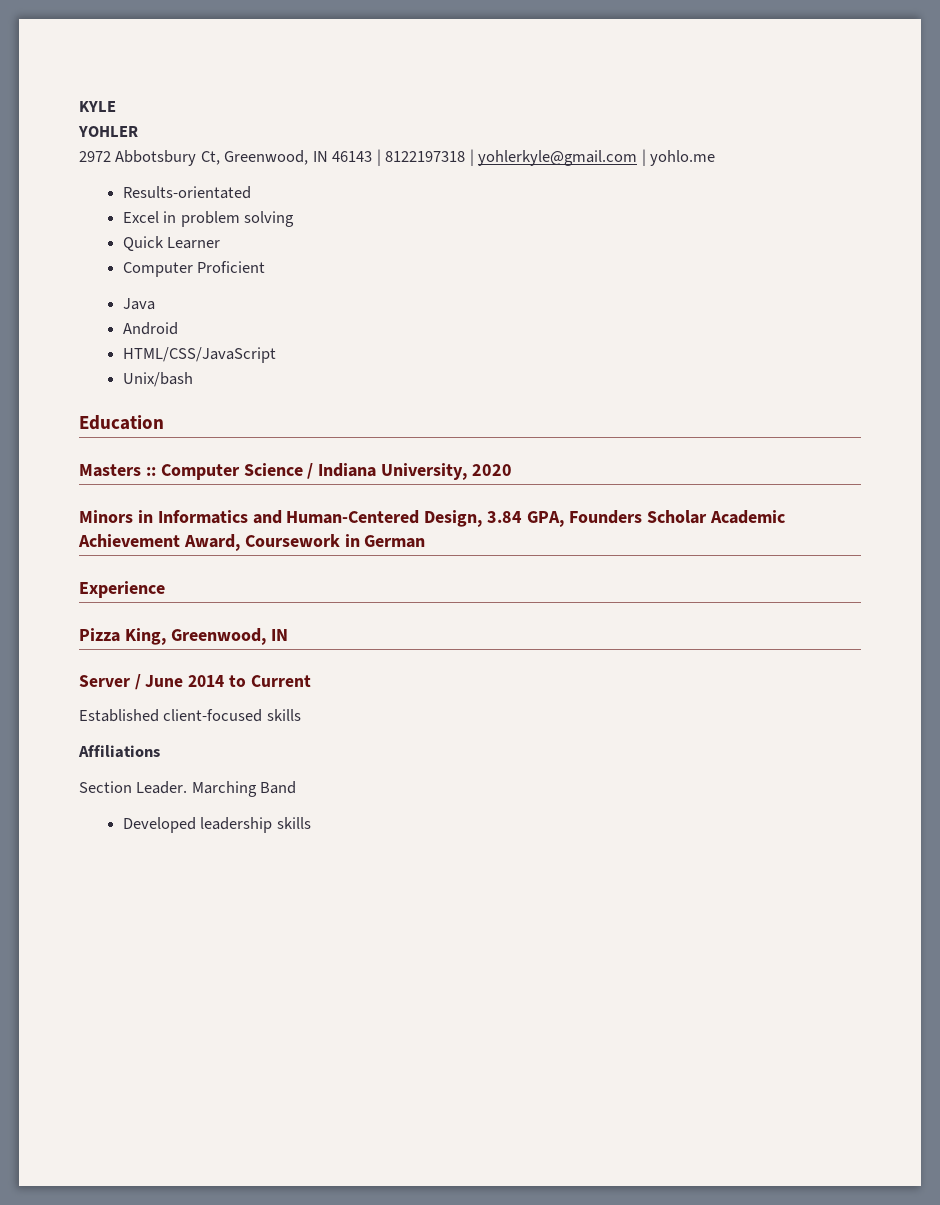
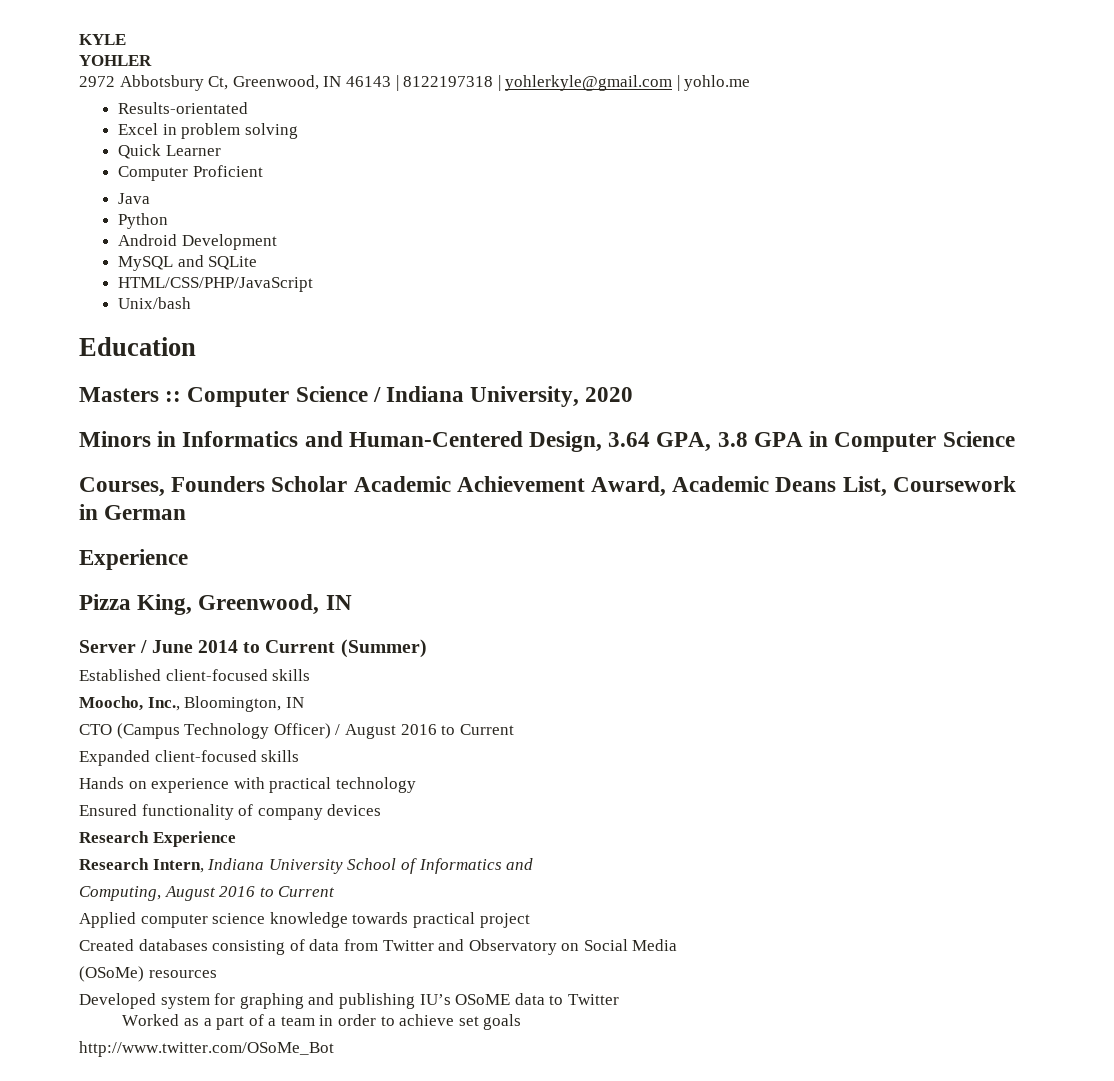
+ Python
- Android
- HTML/CSS/JavaScript
+ Android Development
+ MySQL and SQLite
+ HTML/CSS/PHP/JavaScript
- Minors in Informatics and Human-Centered Design, 3.84 GPA, Founders Scholar Academic Achievement Award, Coursework in German
+ Minors in Informatics and Human-Centered Design, 3.64 GPA, 3.8 GPA in Computer Science
+ Courses, Founders Scholar Academic Achievement Award, Academic Deans List, Coursework in German
- Server / June 2014 to Current
+ Server / June 2014 to Current (Summer)
- Affiliations
- Section Leader. Marching Band
- Developed leadership skills
+ Moocho, Inc., Bloomington, IN
+ CTO (Campus Technology Officer) / August 2016 to Current
+ Expanded client-focused skills
+ Hands on experience with practical technology
+ Ensured functionality of company devices
+ Research Experience
+ Research Intern, Indiana University School of Informatics and
+ Computing, August 2016 to Current
+ Applied computer science knowledge towards practical project
+ Created databases consisting of data from Twitter and Observatory on Social Media
+ (OSoMe) resources
+ Developed system for graphing and publishing IU’s OSoME data to Twitter
+ Worked as a part of a team in order to achieve set goals
+ http://www.twitter.com/OSoMe_Bot

